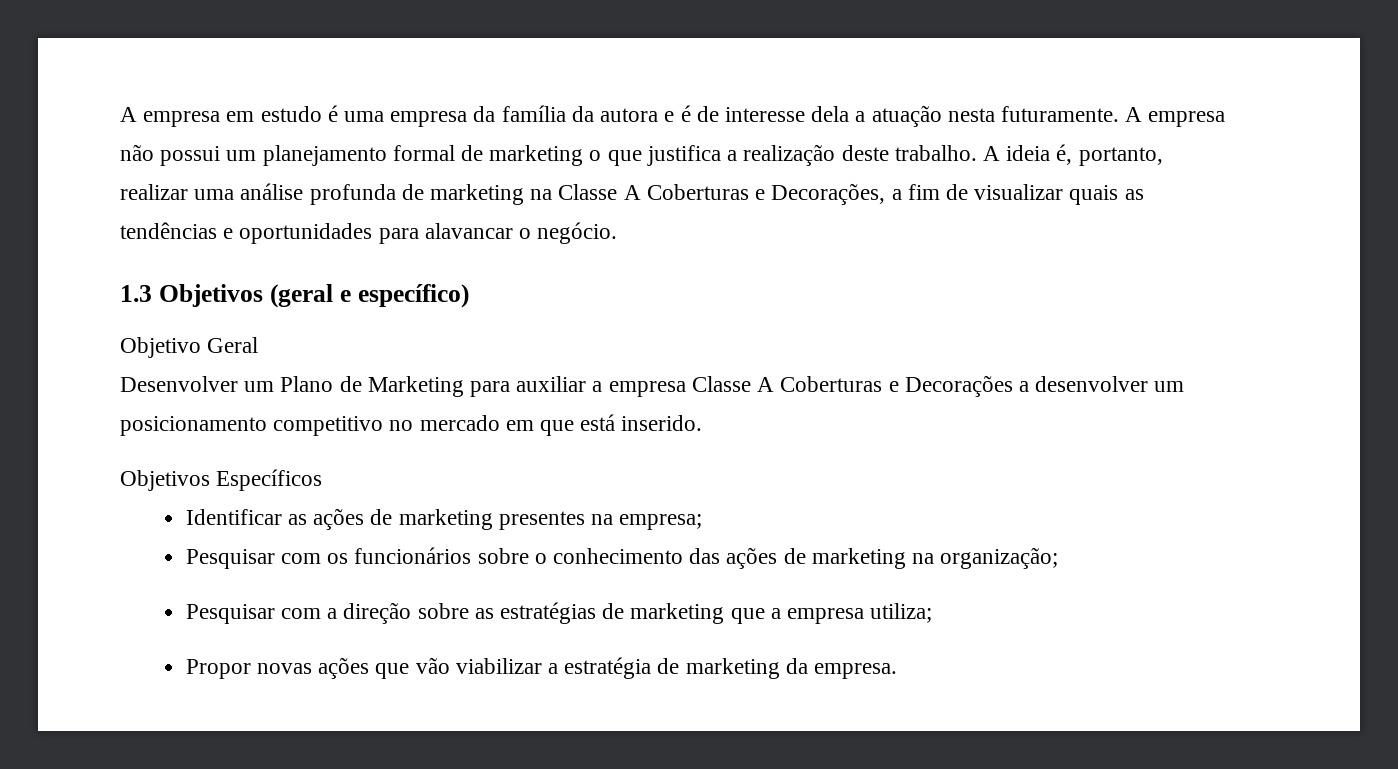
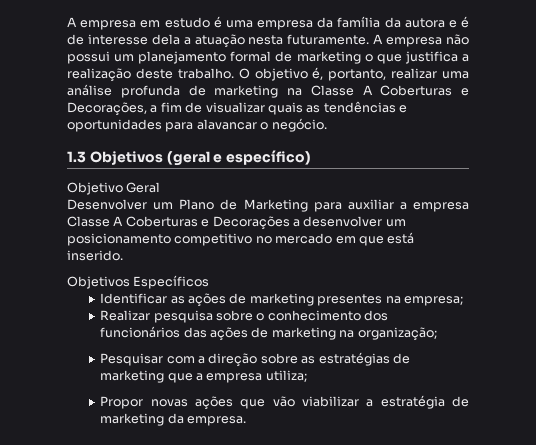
- A ideia é, portanto, realizar uma análise profunda de marketing na Classe A Coberturas e Decorações, a fim de visualizar quais as tendências e oportunidades para alavancar o negócio.
+ O objetivo é, portanto, realizar uma análise profunda de marketing na Classe A Coberturas e Decorações, a fim de visualizar quais as tendências e oportunidades para alavancar o negócio.
- Pesquisar com os funcionários sobre o conhecimento das ações de marketing na organização;
+ Realizar pesquisa sobre o conhecimento dos funcionários das ações de marketing na organização;

